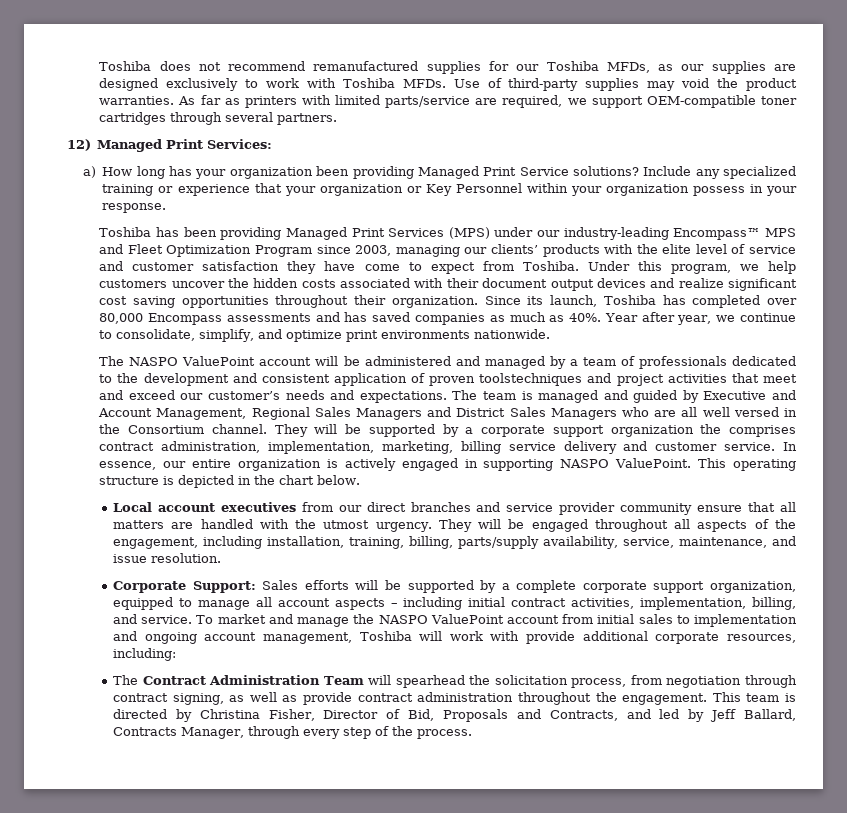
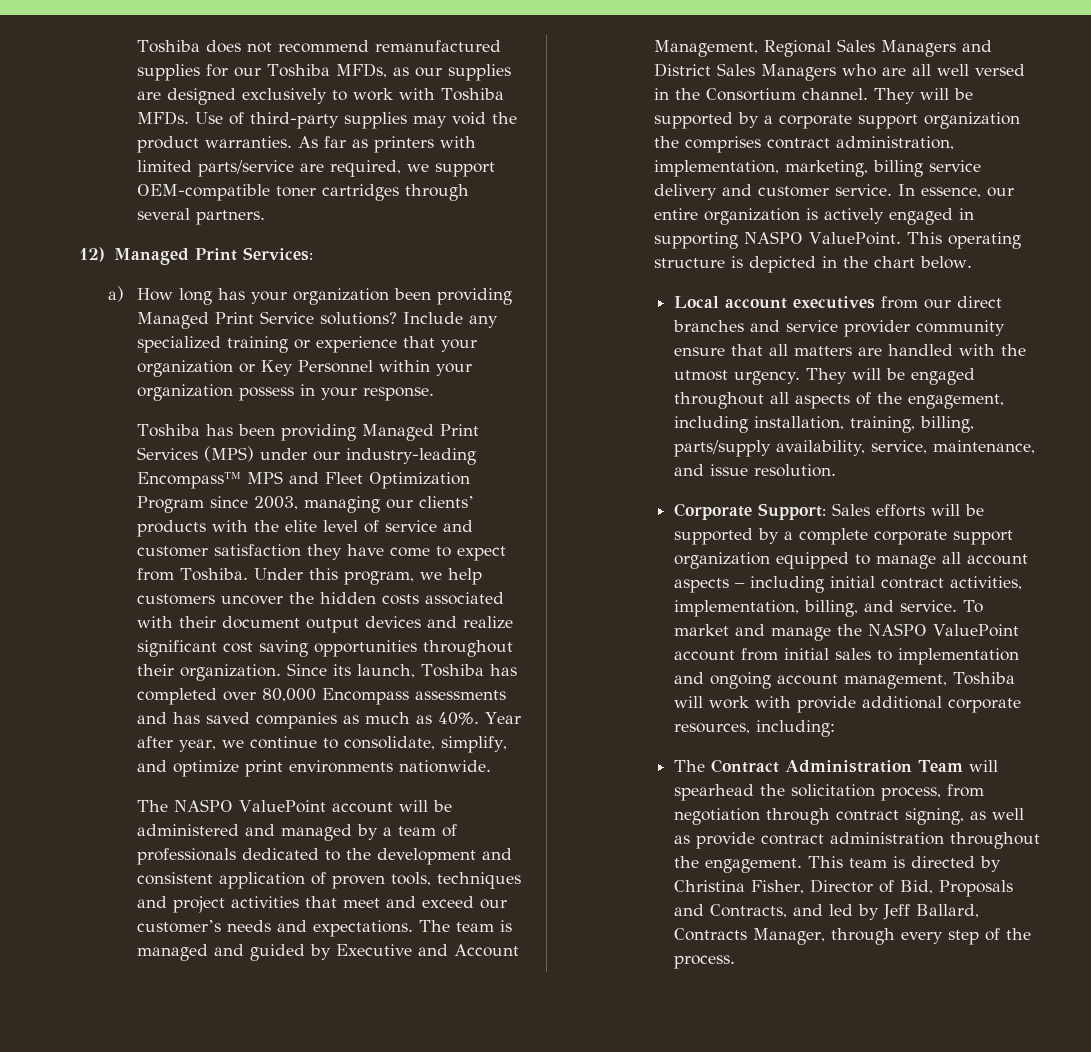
- The NASPO ValuePoint account will be administered and managed by a team of professionals dedicated to the development and consistent application of proven toolstechniques and project activities that meet and exceed our customer’s needs and expectations.
+ The NASPO ValuePoint account will be administered and managed by a team of professionals dedicated to the development and consistent application of proven tools, techniques and project activities that meet and exceed our customer’s needs and expectations.
- Corporate Support: Sales efforts will be supported by a complete corporate support organization, equipped to manage all account aspects – including initial contract activities, implementation, billing, and service.
+ Corporate Support: Sales efforts will be supported by a complete corporate support organization equipped to manage all account aspects – including initial contract activities, implementation, billing, and service.

